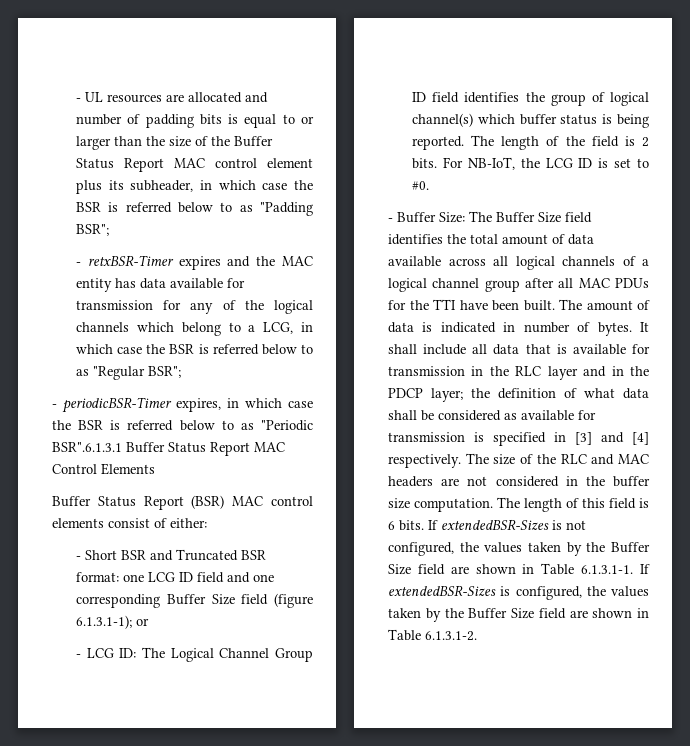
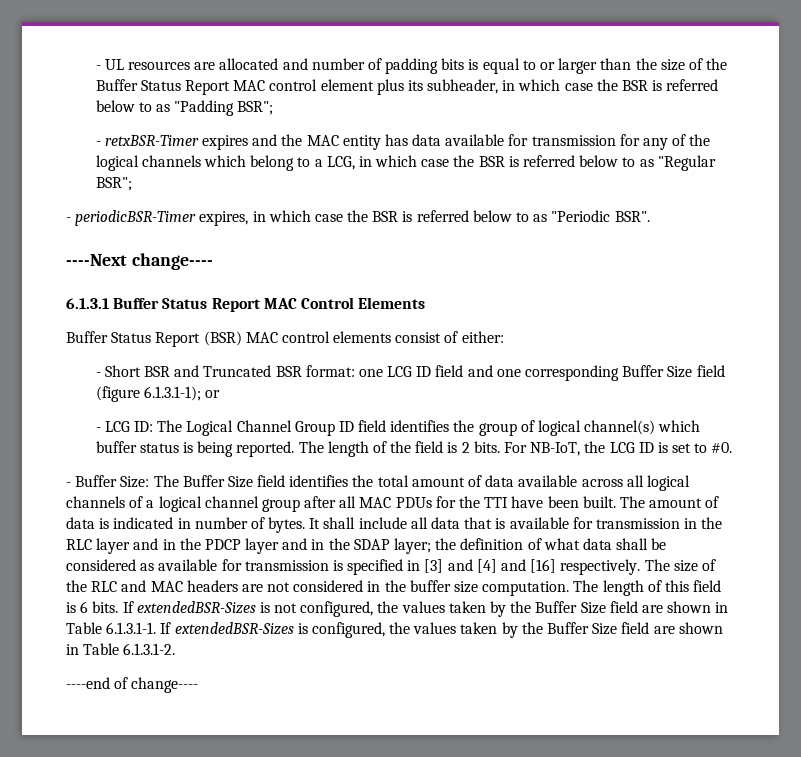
- - periodicBSR-Timer expires, in which case the BSR is referred below to as "Periodic BSR".6.1.3.1 Buffer Status Report MAC Control Elements
+ - periodicBSR-Timer expires, in which case the BSR is referred below to as "Periodic BSR".
+ ----Next change----
+ 6.1.3.1 Buffer Status Report MAC Control Elements
- It shall include all data that is available for transmission in the RLC layer and in the PDCP layer; the definition of what data shall be considered as available for transmission is specified in [3] and [4] respectively.
+ It shall include all data that is available for transmission in the RLC layer and in the PDCP layer and in the SDAP layer; the definition of what data shall be considered as available for transmission is specified in [3] and [4] and [16] respectively.
+ ----end of change----

